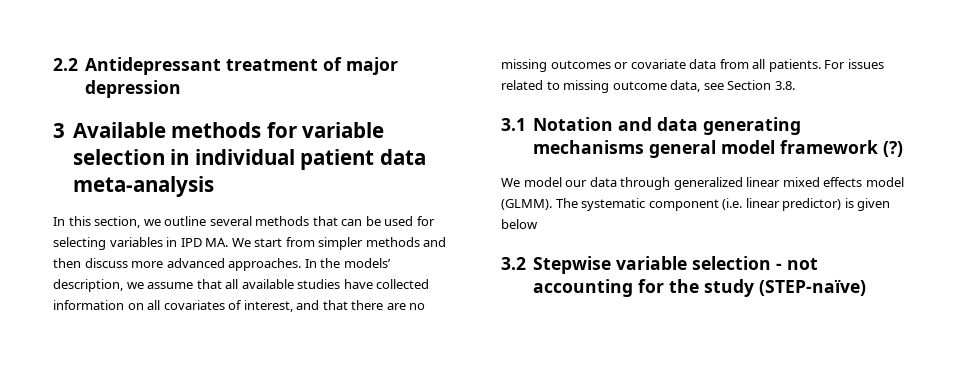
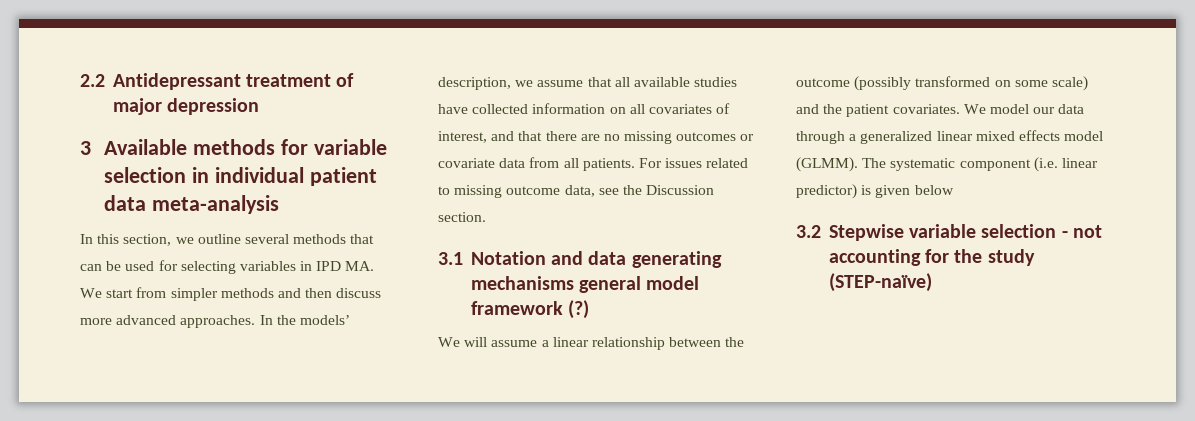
- For issues related to missing outcome data, see Section 3.8.
+ For issues related to missing outcome data, see the Discussion section.
- We model our data through generalized linear mixed effects model (GLMM).
+ We will assume a linear relationship between the outcome (possibly transformed on some scale) and the patient covariates. We model our data through a generalized linear mixed effects model (GLMM).

